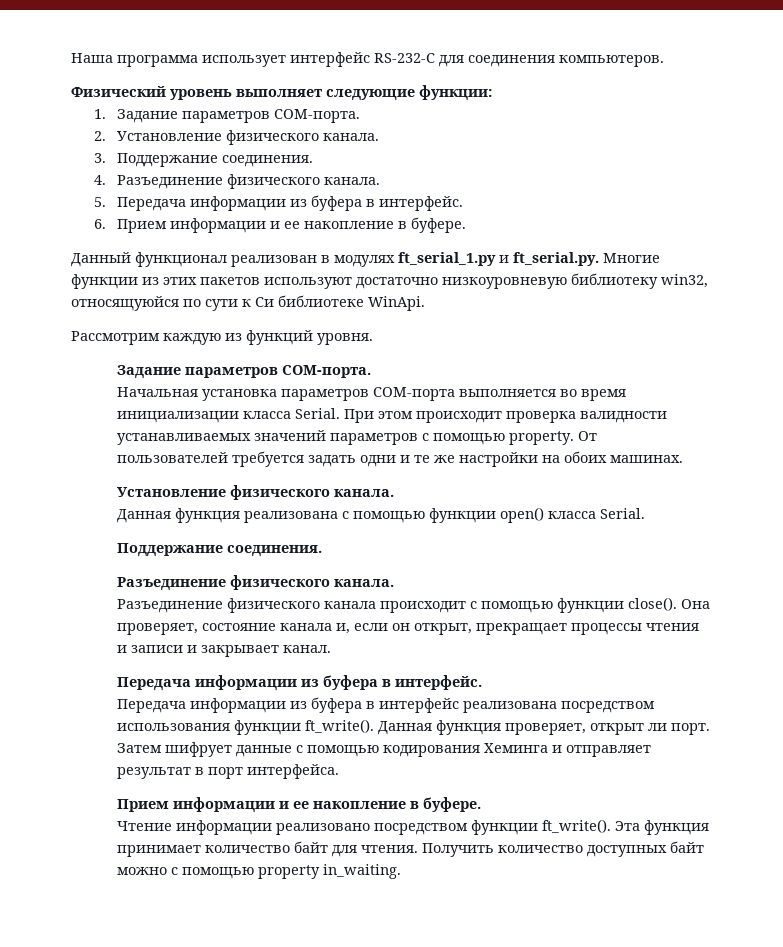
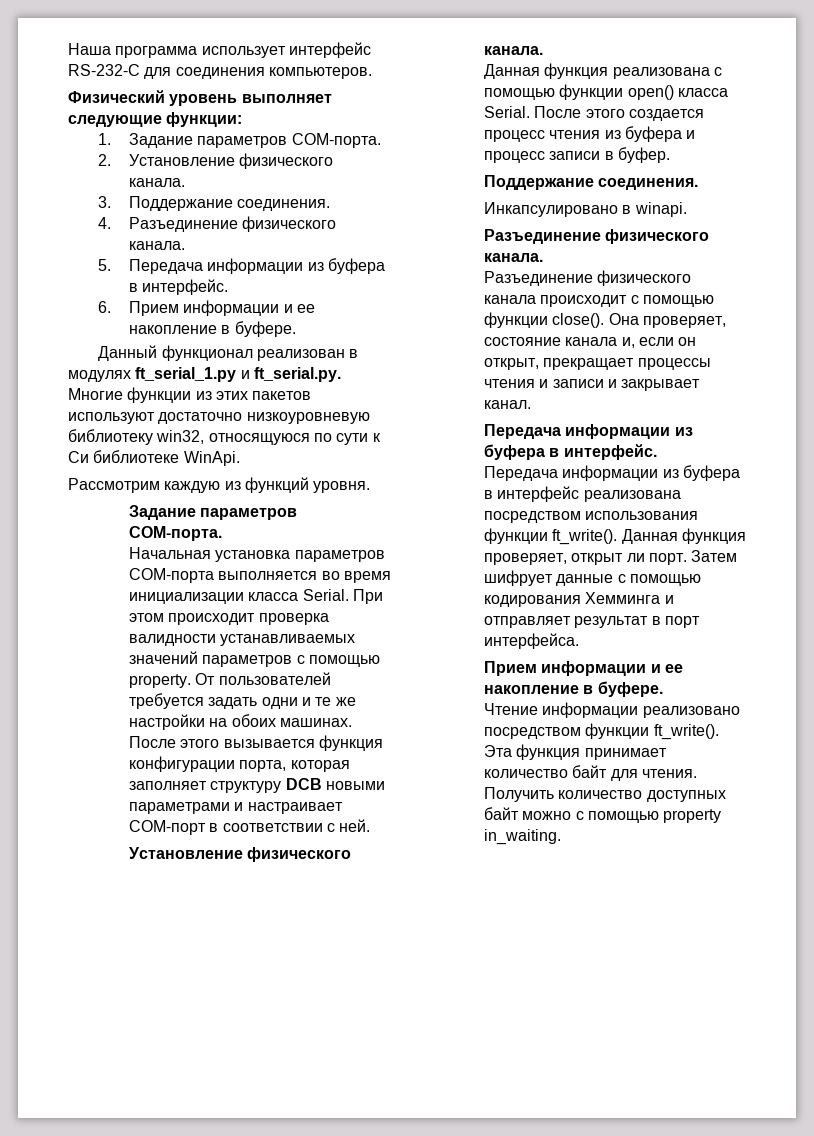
- Данный функционал реализован в модулях ft_serial_1.py и ft_serial.py. Многие функции из этих пакетов используют достаточно низкоуровневую библиотеку win32, относящуюйся по сути к Си библиотеке WinApi.
+ Данный функционал реализован в модулях ft_serial_1.py и ft_serial.py. Многие функции из этих пакетов используют достаточно низкоуровневую библиотеку win32, относящуюся по сути к Си библиотеке WinApi.
+ После этого вызывается функция конфигурации порта, которая заполняет структуру DCB новыми параметрами и настраивает COM-порт в соответствии с ней.
- Данная функция реализована с помощью функции open() класса Serial.
+ Данная функция реализована с помощью функции open() класса Serial. После этого создается процесс чтения из буфера и процесс записи в буфер.
  Поддержание соединения.
+ Инкапсулировано в winapi.
- Затем шифрует данные с помощью кодирования Хеминга и отправляет результат в порт интерфейса.
+ Затем шифрует данные с помощью кодирования Хемминга и отправляет результат в порт интерфейса.

